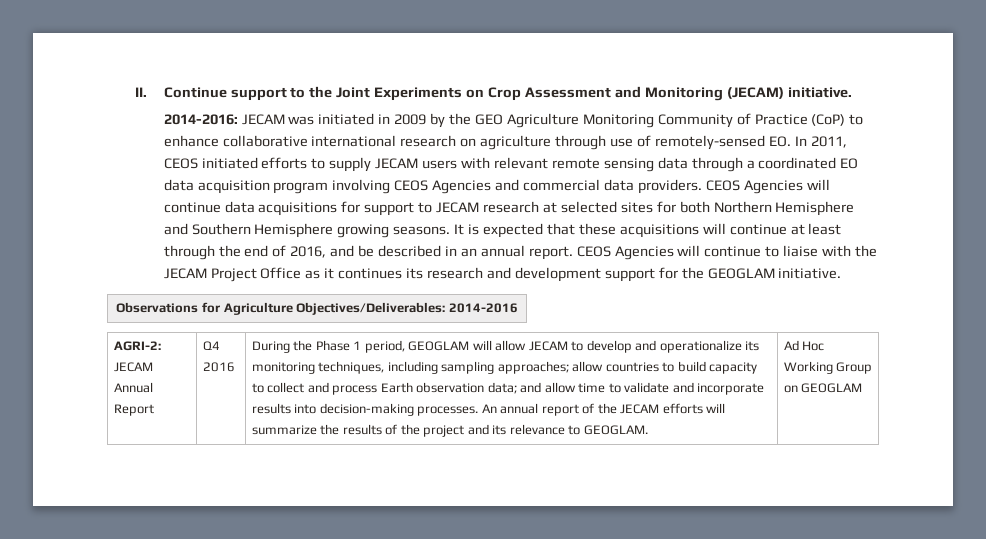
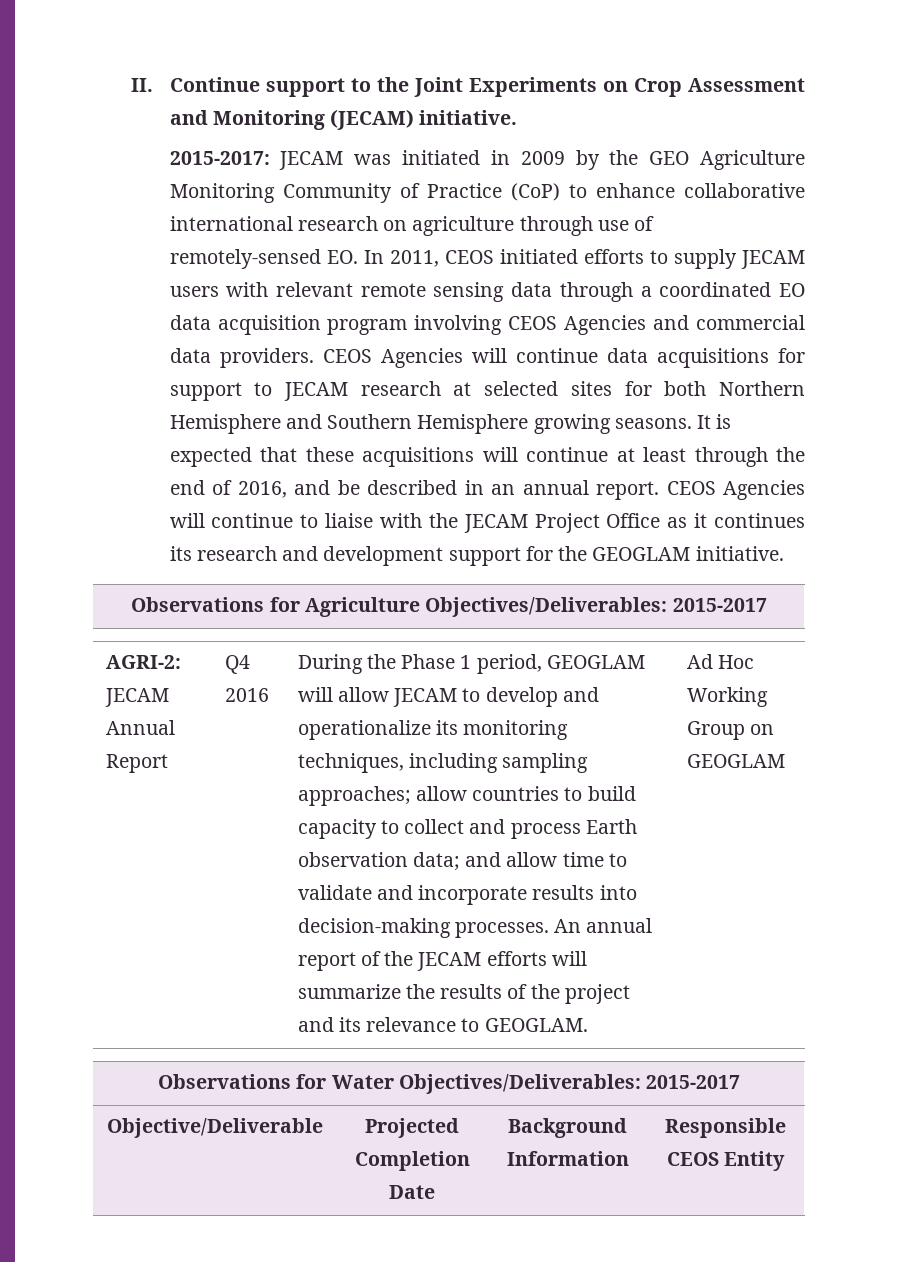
- 2014-2016: JECAM was initiated in 2009 by the GEO Agriculture Monitoring Community of Practice (CoP) to enhance collaborative international research on agriculture through use of remotely-sensed EO. In 2011, CEOS initiated efforts to supply JECAM users with relevant remote sensing data through a coordinated EO data acquisition program involving CEOS Agencies and commercial data providers.
+ 2015-2017: JECAM was initiated in 2009 by the GEO Agriculture Monitoring Community of Practice (CoP) to enhance collaborative international research on agriculture through use of remotely-sensed EO. In 2011, CEOS initiated efforts to supply JECAM users with relevant remote sensing data through a coordinated EO data acquisition program involving CEOS Agencies and commercial data providers.
- Observations for Agriculture Objectives/Deliverables: 2014-2016
+ Observations for Agriculture Objectives/Deliverables: 2015-2017
+ Observations for Water Objectives/Deliverables: 2015-2017
+ Objective/Deliverable | Projected Completion Date | Background Information | Responsible CEOS Entity

